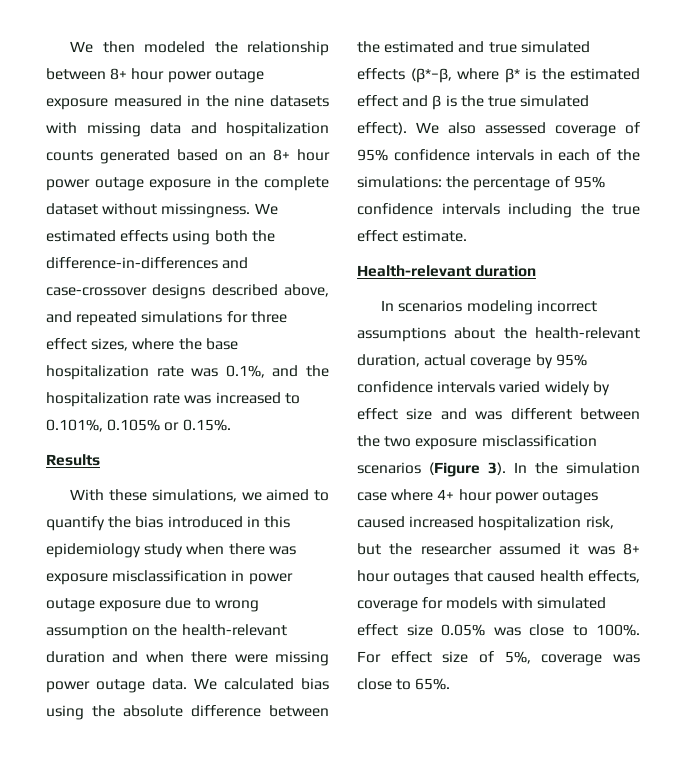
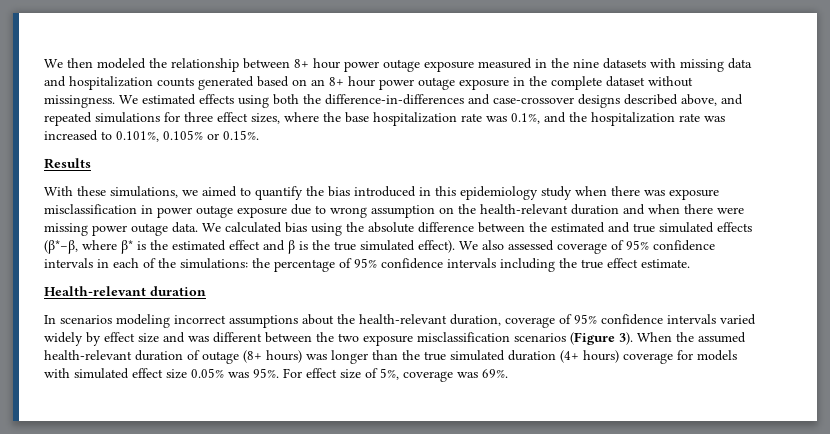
- In scenarios modeling incorrect assumptions about the health-relevant duration, actual coverage by 95% confidence intervals varied widely by effect size and was different between the two exposure misclassification scenarios (Figure 3).
+ In scenarios modeling incorrect assumptions about the health-relevant duration, coverage of 95% confidence intervals varied widely by effect size and was different between the two exposure misclassification scenarios (Figure 3).
- In the simulation case where 4+ hour power outages caused increased hospitalization risk, but the researcher assumed it was 8+ hour outages that caused health effects, coverage for models with simulated effect size 0.05% was close to 100%.
+ When the assumed health-relevant duration of outage (8+ hours) was longer than the true simulated duration (4+ hours) coverage for models with simulated effect size 0.05% was 95%.
- For effect size of 5%, coverage was close to 65%.
+ For effect size of 5%, coverage was 69%.

